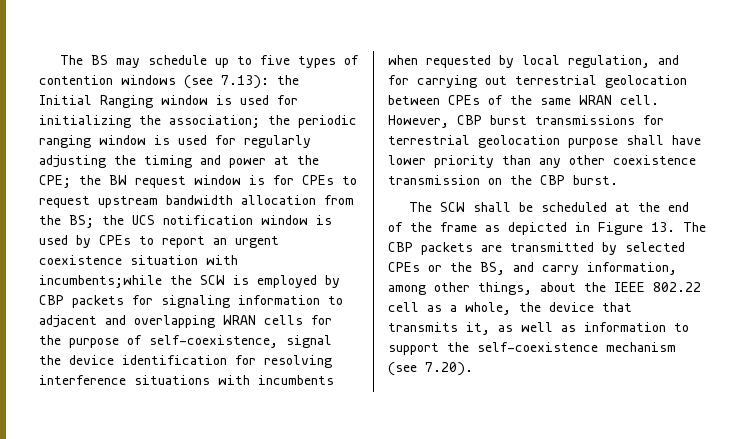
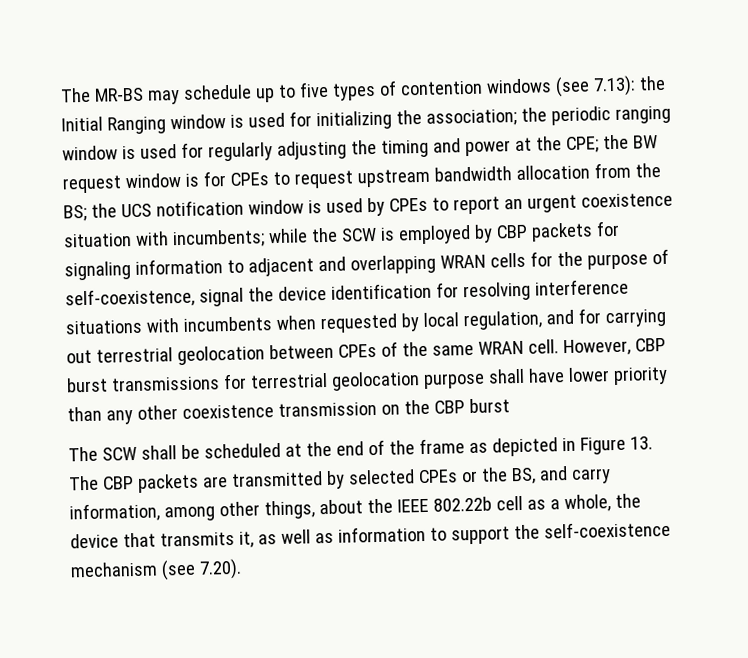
- The BS may schedule up to five types of contention windows (see 7.13):
+ The MR-BS may schedule up to five types of contention windows (see 7.13):
- the UCS notification window is used by CPEs to report an urgent coexistence situation with incumbents;while the SCW is employed by CBP packets for signaling information to adjacent and overlapping WRAN cells for the purpose of self-coexistence, signal the device identification for resolving interference situations with incumbents when requested by local regulation, and for carrying out terrestrial geolocation between CPEs of the same WRAN cell.
+ the UCS notification window is used by CPEs to report an urgent coexistence situation with incumbents; while the SCW is employed by CBP packets for signaling information to adjacent and overlapping WRAN cells for the purpose of self-coexistence, signal the device identification for resolving interference situations with incumbents when requested by local regulation, and for carrying out terrestrial geolocation between CPEs of the same WRAN cell.
- However, CBP burst transmissions for terrestrial geolocation purpose shall have lower priority than any other coexistence transmission on the CBP burst.
+ However, CBP burst transmissions for terrestrial geolocation purpose shall have lower priority than any other coexistence transmission on the CBP burst
- The SCW shall be scheduled at the end of the frame as depicted in Figure 13. The CBP packets are transmitted by selected CPEs or the BS, and carry information, among other things, about the IEEE 802.22 cell as a whole, the device that transmits it, as well as information to support the self-coexistence mechanism (see 7.20).
+ The SCW shall be scheduled at the end of the frame as depicted in Figure 13. The CBP packets are transmitted by selected CPEs or the BS, and carry information, among other things, about the IEEE 802.22b cell as a whole, the device that transmits it, as well as information to support the self-coexistence mechanism (see 7.20).

